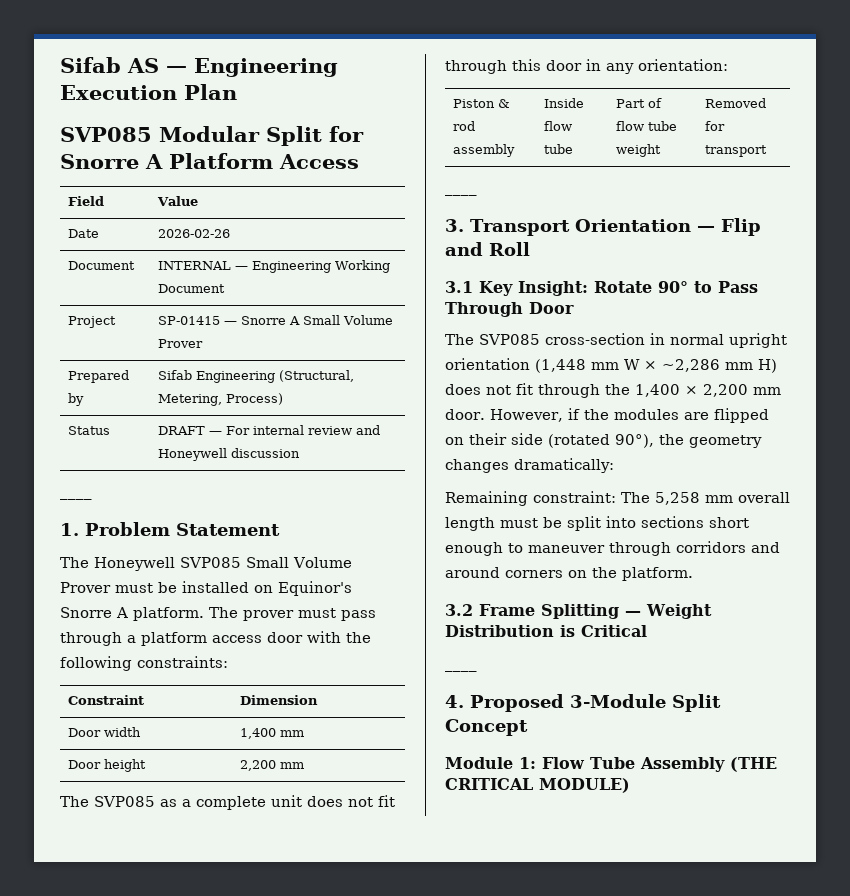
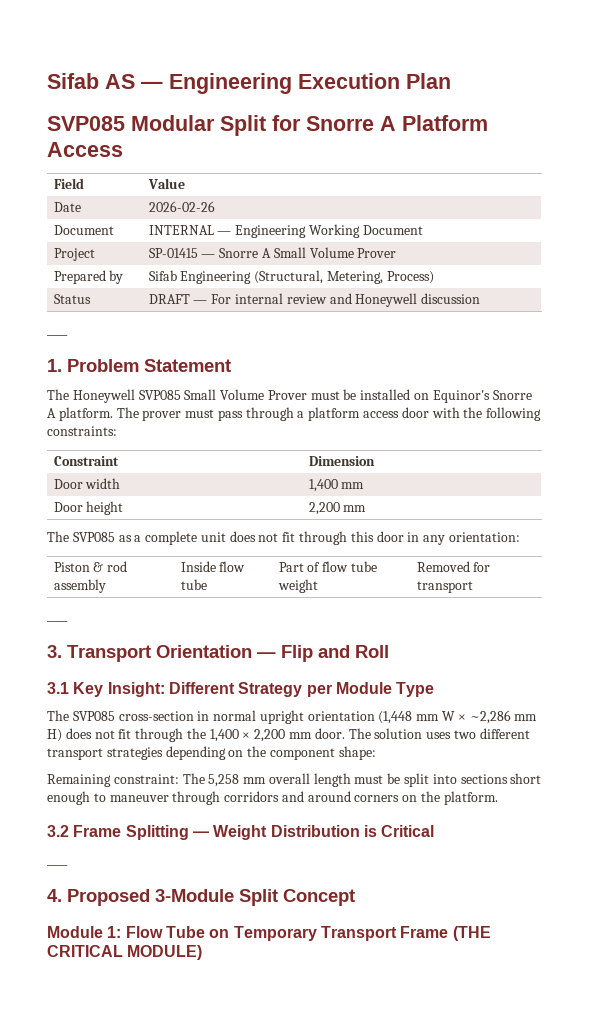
- 3.1 Key Insight: Rotate 90° to Pass Through Door
+ 3.1 Key Insight: Different Strategy per Module Type
- However, if the modules are flipped on their side (rotated 90°), the geometry changes dramatically:
+ The solution uses two different transport strategies depending on the component shape:
- Module 1: Flow Tube Assembly (THE CRITICAL MODULE)
+ Module 1: Flow Tube on Temporary Transport Frame (THE CRITICAL MODULE)

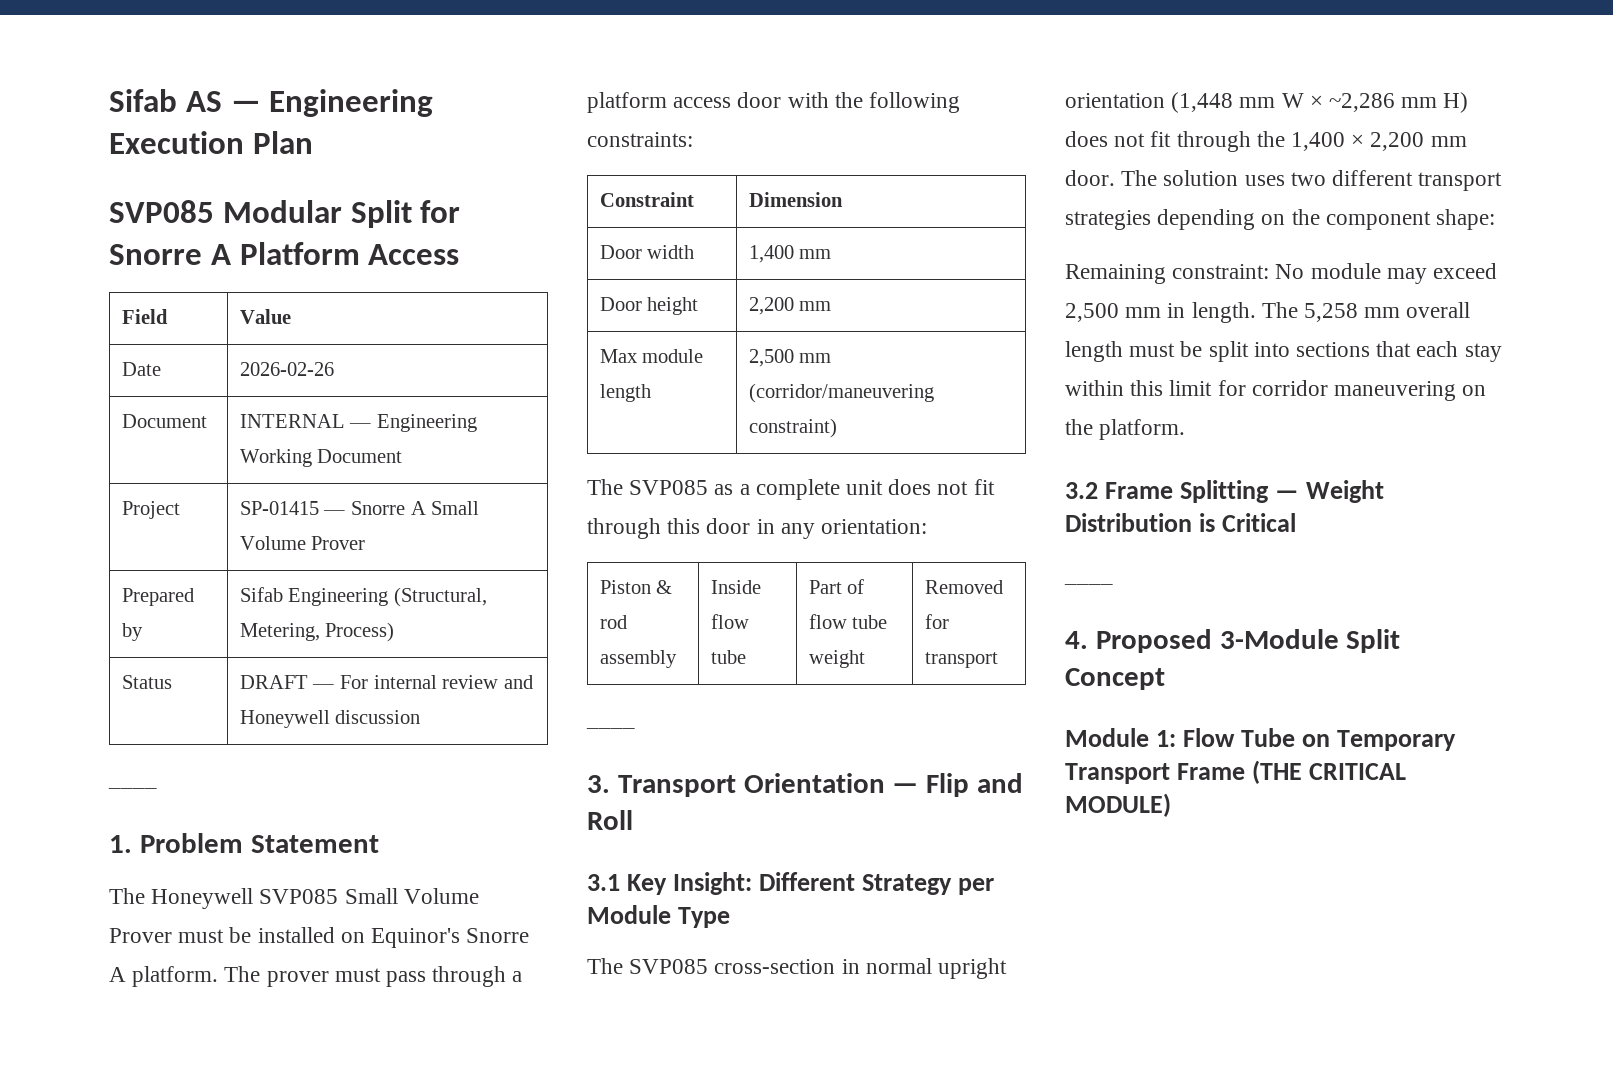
+ Max module length | 2,500 mm (corridor/maneuvering constraint)
- Remaining constraint: The 5,258 mm overall length must be split into sections short enough to maneuver through corridors and around corners on the platform.
+ Remaining constraint: No module may exceed 2,500 mm in length. The 5,258 mm overall length must be split into sections that each stay within this limit for corridor maneuvering on the platform.

